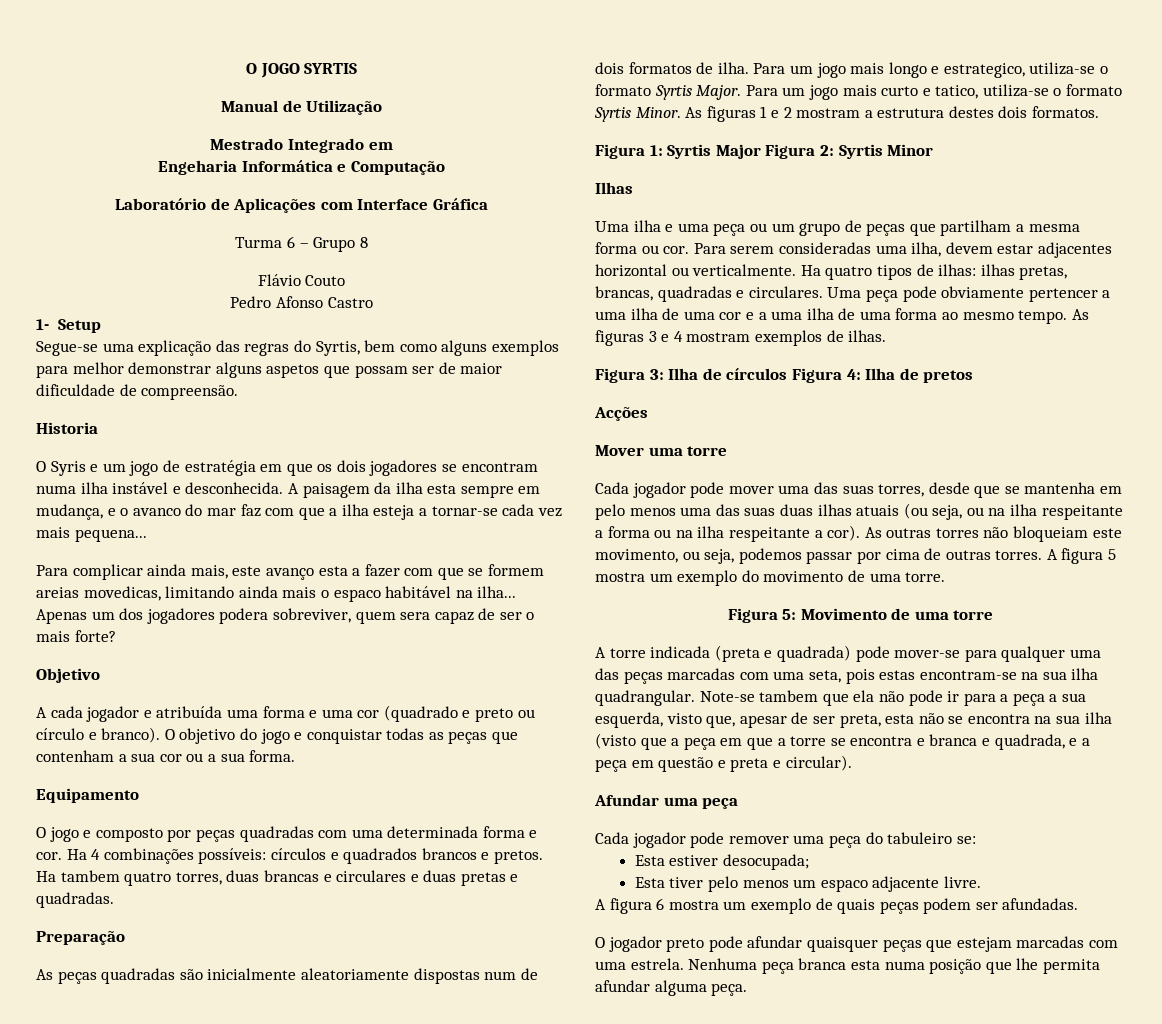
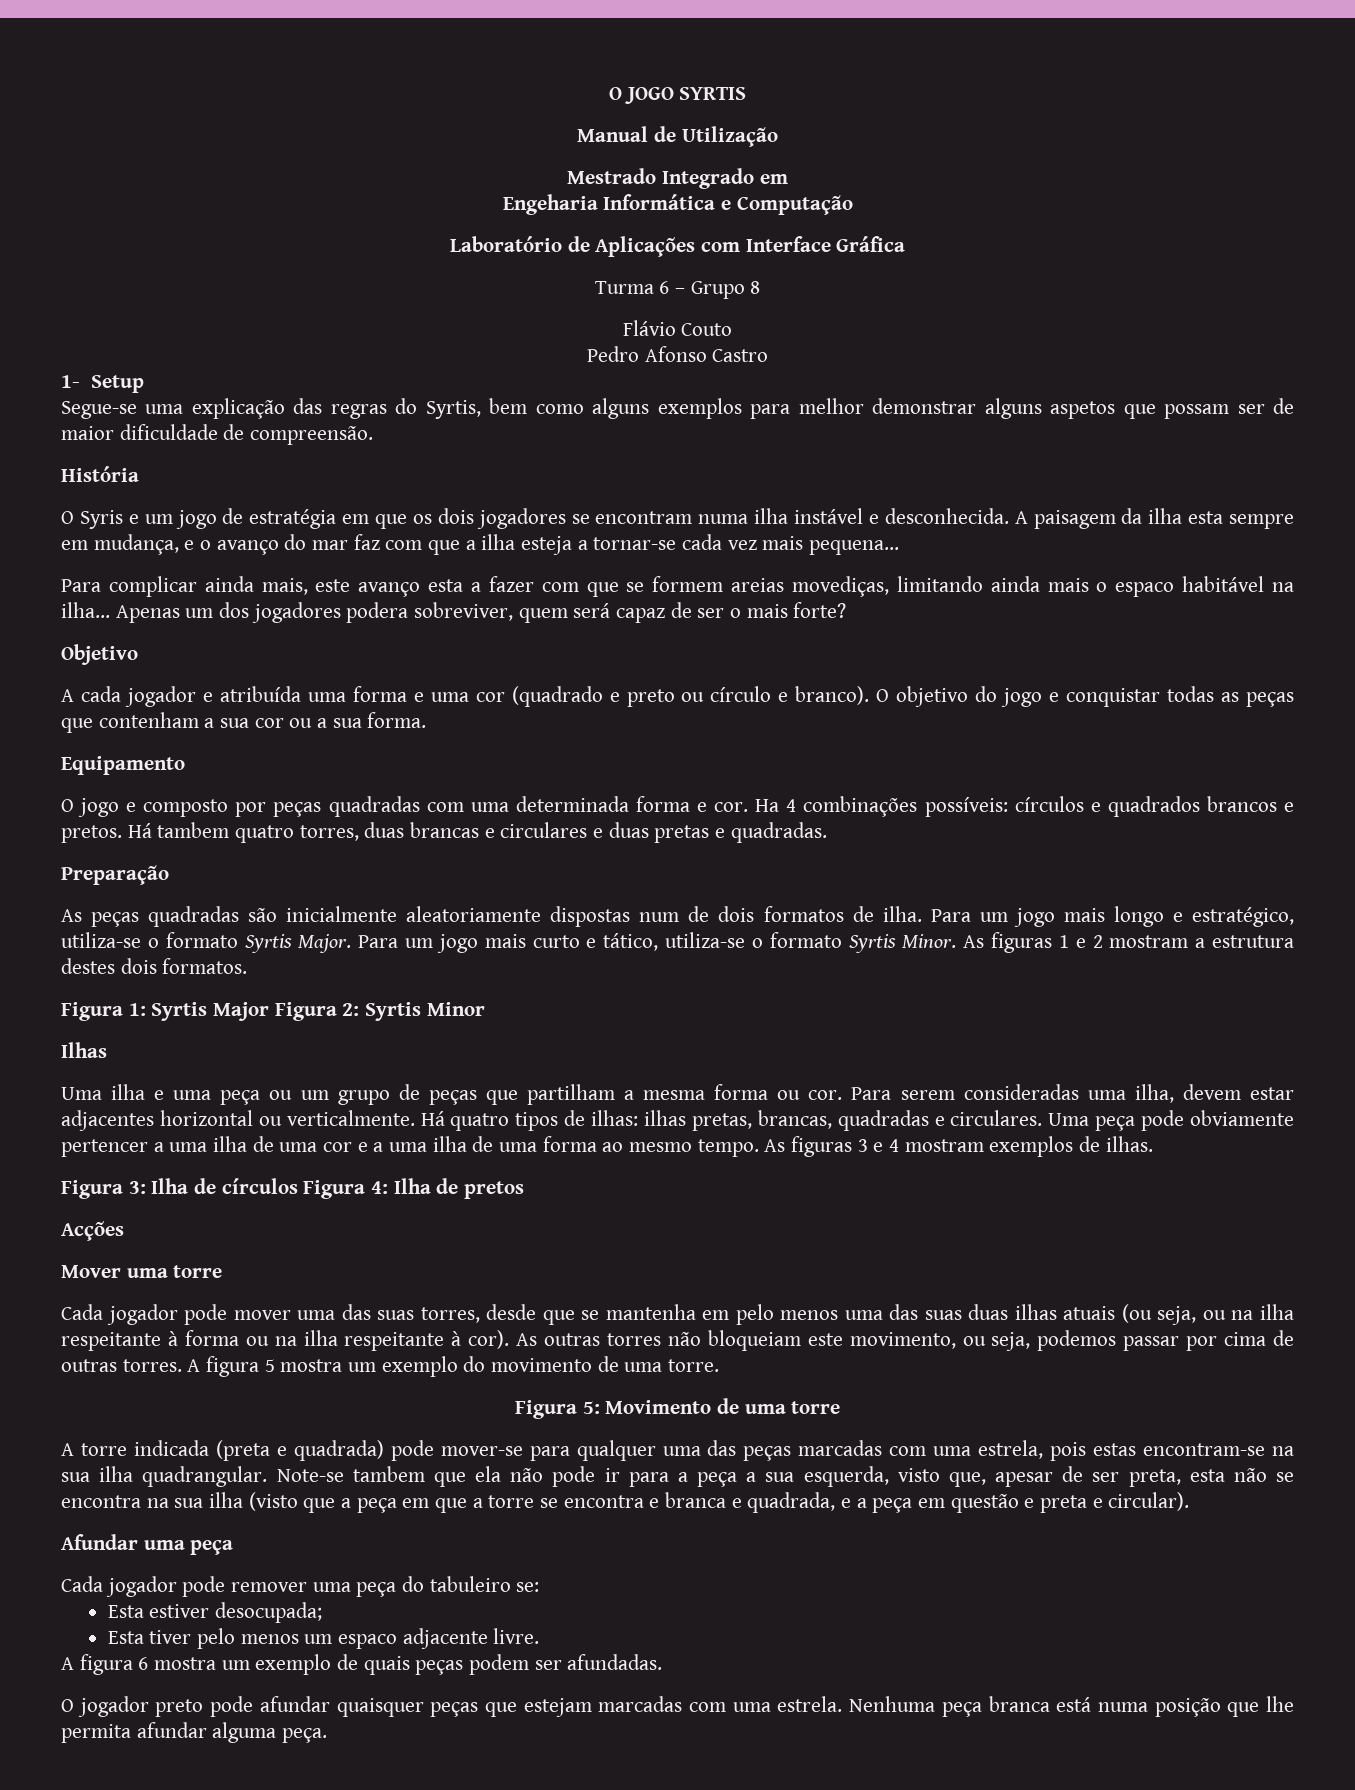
- Historia
+ História
- A paisagem da ilha esta sempre em mudança, e o avanco do mar faz com que a ilha esteja a tornar-se cada vez mais pequena...
+ A paisagem da ilha esta sempre em mudança, e o avanço do mar faz com que a ilha esteja a tornar-se cada vez mais pequena...
- Para complicar ainda mais, este avanço esta a fazer com que se formem areias movedicas, limitando ainda mais o espaco habitável na ilha...
+ Para complicar ainda mais, este avanço esta a fazer com que se formem areias movediças, limitando ainda mais o espaco habitável na ilha...
- Apenas um dos jogadores podera sobreviver, quem sera capaz de ser o mais forte?
+ Apenas um dos jogadores podera sobreviver, quem será capaz de ser o mais forte?
- Ha tambem quatro torres, duas brancas e circulares e duas pretas e quadradas.
+ Há tambem quatro torres, duas brancas e circulares e duas pretas e quadradas.
- Para um jogo mais longo e estrategico, utiliza-se o formato Syrtis Major.
+ Para um jogo mais longo e estratégico, utiliza-se o formato Syrtis Major.
- Para um jogo mais curto e tatico, utiliza-se o formato Syrtis Minor.
+ Para um jogo mais curto e tático, utiliza-se o formato Syrtis Minor.
- Ha quatro tipos de ilhas: ilhas pretas, brancas, quadradas e circulares.
+ Há quatro tipos de ilhas: ilhas pretas, brancas, quadradas e circulares.
- Cada jogador pode mover uma das suas torres, desde que se mantenha em pelo menos uma das suas duas ilhas atuais (ou seja, ou na ilha respeitante a forma ou na ilha respeitante a cor).
+ Cada jogador pode mover uma das suas torres, desde que se mantenha em pelo menos uma das suas duas ilhas atuais (ou seja, ou na ilha respeitante à forma ou na ilha respeitante à cor).
- A torre indicada (preta e quadrada) pode mover-se para qualquer uma das peças marcadas com uma seta, pois estas encontram-se na sua ilha quadrangular.
+ A torre indicada (preta e quadrada) pode mover-se para qualquer uma das peças marcadas com uma estrela, pois estas encontram-se na sua ilha quadrangular.
- Nenhuma peça branca esta numa posição que lhe permita afundar alguma peça.
+ Nenhuma peça branca está numa posição que lhe permita afundar alguma peça.

